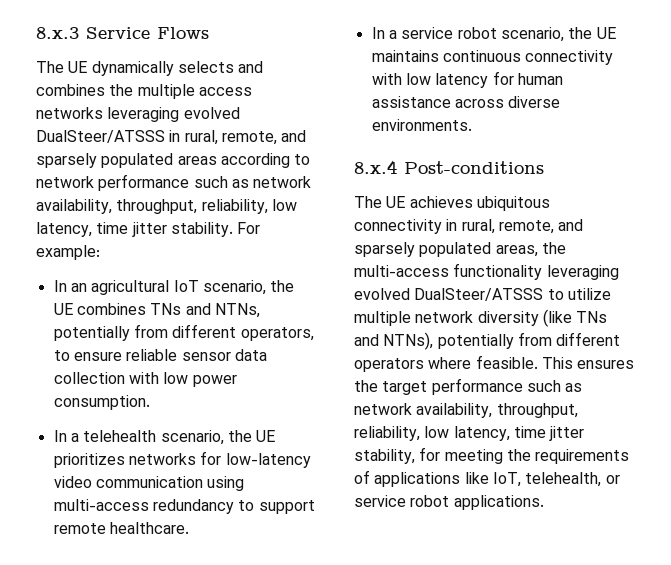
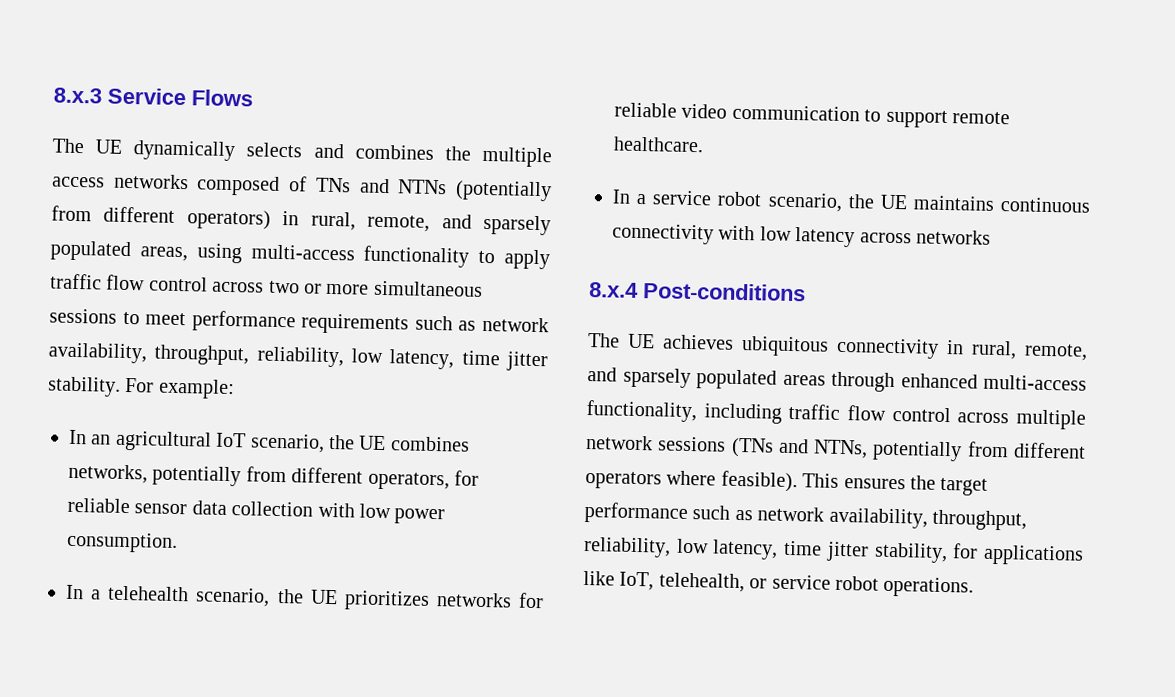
- The UE dynamically selects and combines the multiple access networks leveraging evolved DualSteer/ATSSS in rural, remote, and sparsely populated areas according to network performance such as network availability, throughput, reliability, low latency, time jitter stability.
+ The UE dynamically selects and combines the multiple access networks composed of TNs and NTNs (potentially from different operators) in rural, remote, and sparsely populated areas, using multi-access functionality to apply traffic flow control across two or more simultaneous sessions to meet performance requirements such as network availability, throughput, reliability, low latency, time jitter stability.
- In an agricultural IoT scenario, the UE combines TNs and NTNs, potentially from different operators, to ensure reliable sensor data collection with low power consumption.
+ In an agricultural IoT scenario, the UE combines networks, potentially from different operators, for reliable sensor data collection with low power consumption.
- In a telehealth scenario, the UE prioritizes networks for low-latency video communication using multi-access redundancy to support remote healthcare.
+ In a telehealth scenario, the UE prioritizes networks for reliable video communication to support remote healthcare.
- In a service robot scenario, the UE maintains continuous connectivity with low latency for human assistance across diverse environments.
+ In a service robot scenario, the UE maintains continuous connectivity with low latency across networks
- The UE achieves ubiquitous connectivity in rural, remote, and sparsely populated areas, the multi-access functionality leveraging evolved DualSteer/ATSSS to utilize multiple network diversity (like TNs and NTNs), potentially from different operators where feasible.
+ The UE achieves ubiquitous connectivity in rural, remote, and sparsely populated areas through enhanced multi-access functionality, including traffic flow control across multiple network sessions (TNs and NTNs, potentially from different operators where feasible).
- This ensures the target performance such as network availability, throughput, reliability, low latency, time jitter stability, for meeting the requirements of applications like IoT, telehealth, or service robot applications.
+ This ensures the target performance such as network availability, throughput, reliability, low latency, time jitter stability, for applications like IoT, telehealth, or service robot operations.

